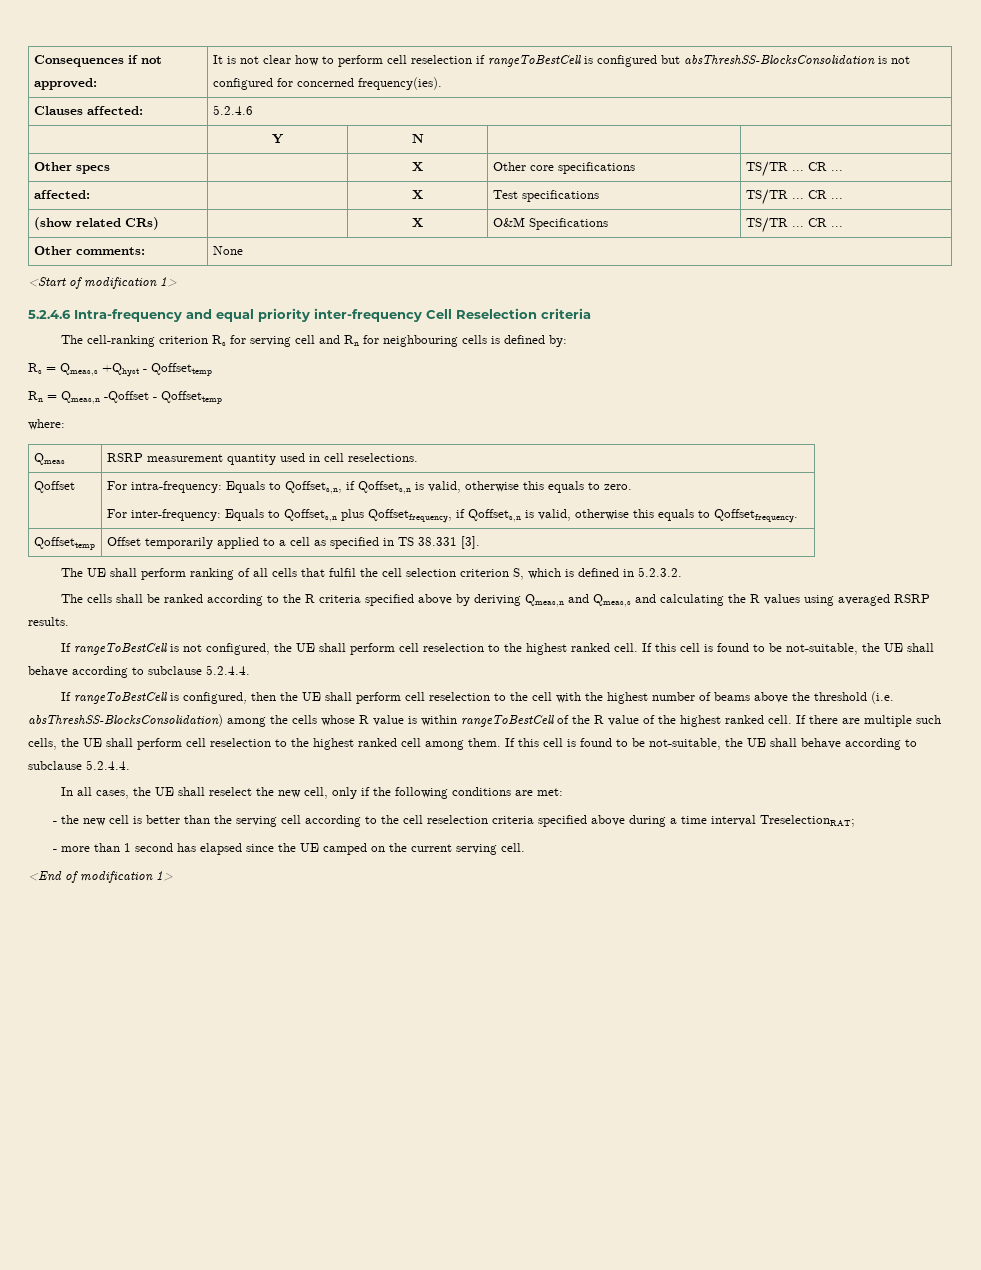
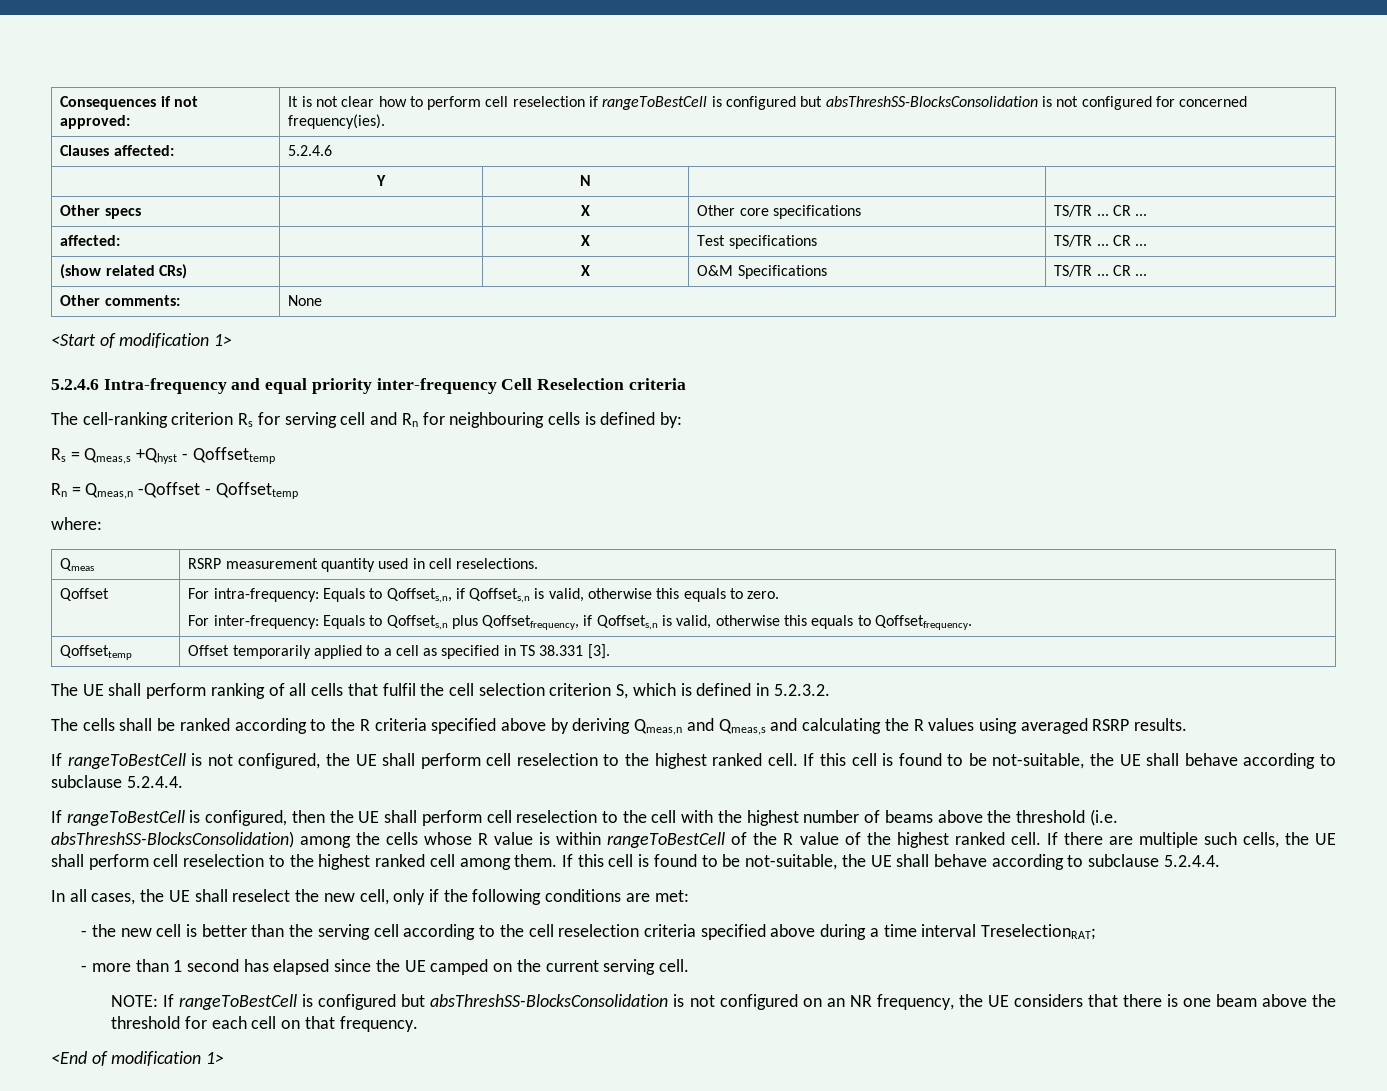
+ NOTE: If rangeToBestCell is configured but absThreshSS-BlocksConsolidation is not configured on an NR frequency, the UE considers that there is one beam above the threshold for each cell on that frequency.

